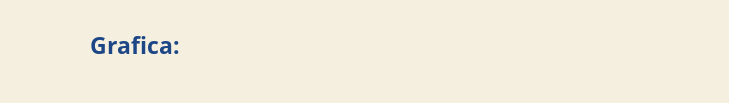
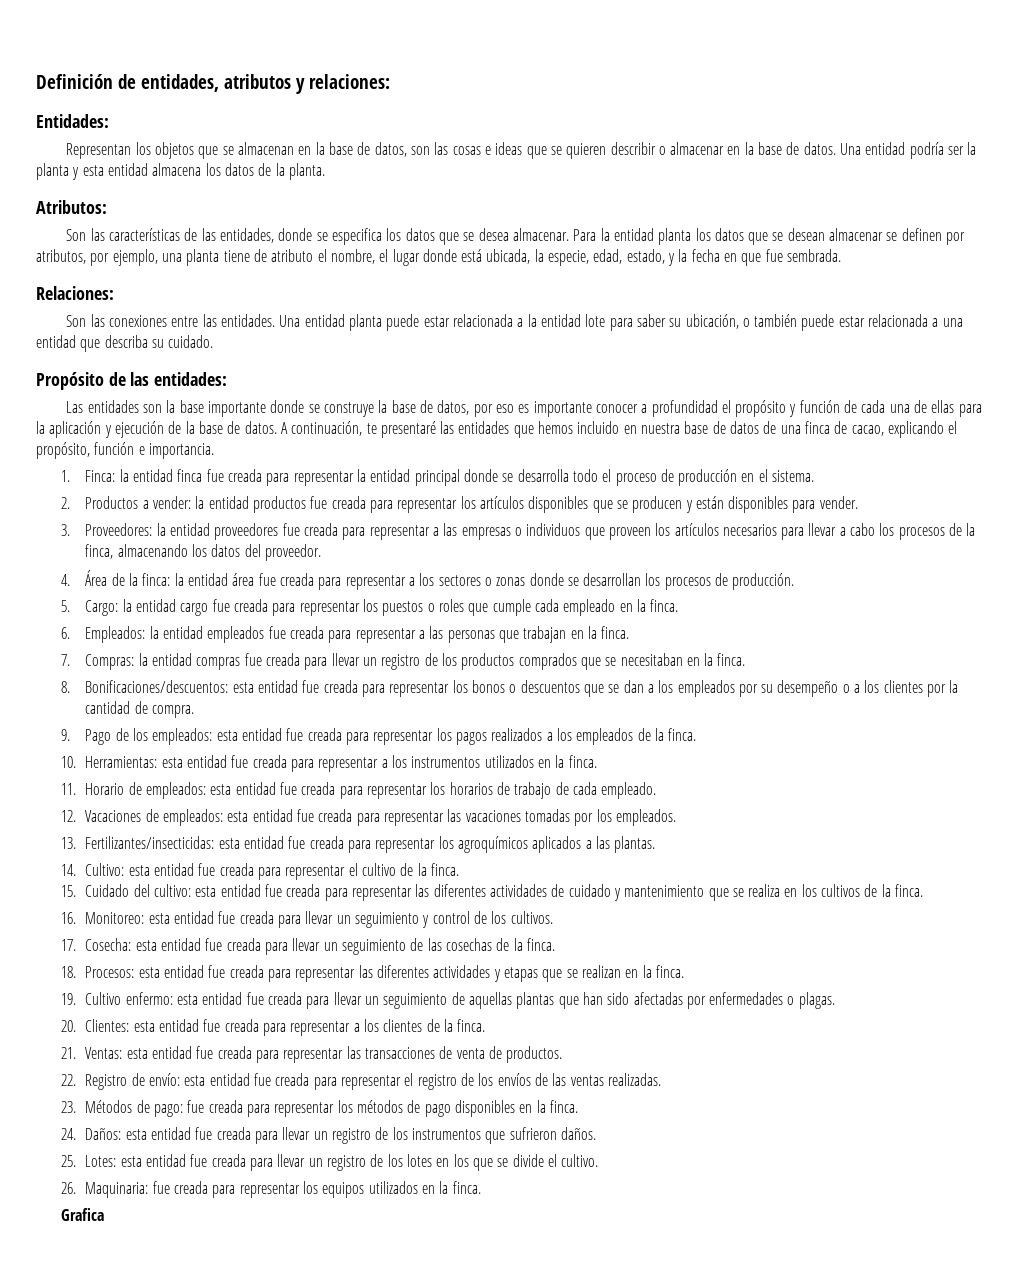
- Grafica:
+ Definición de entidades, atributos y relaciones:
+ Entidades:
+ Representan los objetos que se almacenan en la base de datos, son las cosas e ideas que se quieren describir o almacenar en la base de datos. Una entidad podría ser la planta y esta entidad almacena los datos de la planta.
+ Atributos:
+ Son las características de las entidades, donde se especifica los datos que se desea almacenar. Para la entidad planta los datos que se desean almacenar se definen por atributos, por ejemplo, una planta tiene de atributo el nombre, el lugar donde está ubicada, la especie, edad, estado, y la fecha en que fue sembrada.
+ Relaciones:
+ Son las conexiones entre las entidades. Una entidad planta puede estar relacionada a la entidad lote para saber su ubicación, o también puede estar relacionada a una entidad que describa su cuidado.
+ Propósito de las entidades:
+ Las entidades son la base importante donde se construye la base de datos, por eso es importante conocer a profundidad el propósito y función de cada una de ellas para la aplicación y ejecución de la base de datos. A continuación, te presentaré las entidades que hemos incluido en nuestra base de datos de una finca de cacao, explicando el propósito, función e importancia.
+ 1. Finca: la entidad finca fue creada para representar la entidad principal donde se desarrolla todo el proceso de producción en el sistema.
+ 2. Productos a vender: la entidad productos fue creada para representar los artículos disponibles que se producen y están disponibles para vender.
+ 3. Proveedores: la entidad proveedores fue creada para representar a las empresas o individuos que proveen los artículos necesarios para llevar a cabo los procesos de la finca, almacenando los datos del proveedor.
+ 4. Área de la finca: la entidad área fue creada para representar a los sectores o zonas donde se desarrollan los procesos de producción.
+ 5. Cargo: la entidad cargo fue creada para representar los puestos o roles que cumple cada empleado en la finca.
+ 6. Empleados: la entidad empleados fue creada para representar a las personas que trabajan en la finca.
+ 7. Compras: la entidad compras fue creada para llevar un registro de los productos comprados que se necesitaban en la finca.
+ 8. Bonificaciones/descuentos: esta entidad fue creada para representar los bonos o descuentos que se dan a los empleados por su desempeño o a los clientes por la cantidad de compra.
+ 9. Pago de los empleados: esta entidad fue creada para representar los pagos realizados a los empleados de la finca.
+ 10. Herramientas: esta entidad fue creada para representar a los instrumentos utilizados en la finca.
+ 11. Horario de empleados: esta entidad fue creada para representar los horarios de trabajo de cada empleado.
+ 12. Vacaciones de empleados: esta entidad fue creada para representar las vacaciones tomadas por los empleados.
+ 13. Fertilizantes/insecticidas: esta entidad fue creada para representar los agroquímicos aplicados a las plantas.
+ 14. Cultivo: esta entidad fue creada para representar el cultivo de la finca.
+ 15. Cuidado del cultivo: esta entidad fue creada para representar las diferentes actividades de cuidado y mantenimiento que se realiza en los cultivos de la finca.
+ 16. Monitoreo: esta entidad fue creada para llevar un seguimiento y control de los cultivos.
+ 17. Cosecha: esta entidad fue creada para llevar un seguimiento de las cosechas de la finca.
+ 18. Procesos: esta entidad fue creada para representar las diferentes actividades y etapas que se realizan en la finca.
+ 19. Cultivo enfermo: esta entidad fue creada para llevar un seguimiento de aquellas plantas que han sido afectadas por enfermedades o plagas.
+ 20. Clientes: esta entidad fue creada para representar a los clientes de la finca.
+ 21. Ventas: esta entidad fue creada para representar las transacciones de venta de productos.
+ 22. Registro de envío: esta entidad fue creada para representar el registro de los envíos de las ventas realizadas.
+ 23. Métodos de pago: fue creada para representar los métodos de pago disponibles en la finca.
+ 24. Daños: esta entidad fue creada para llevar un registro de los instrumentos que sufrieron daños.
+ 25. Lotes: esta entidad fue creada para llevar un registro de los lotes en los que se divide el cultivo.
+ 26. Maquinaria: fue creada para representar los equipos utilizados en la finca.
+ Grafica

